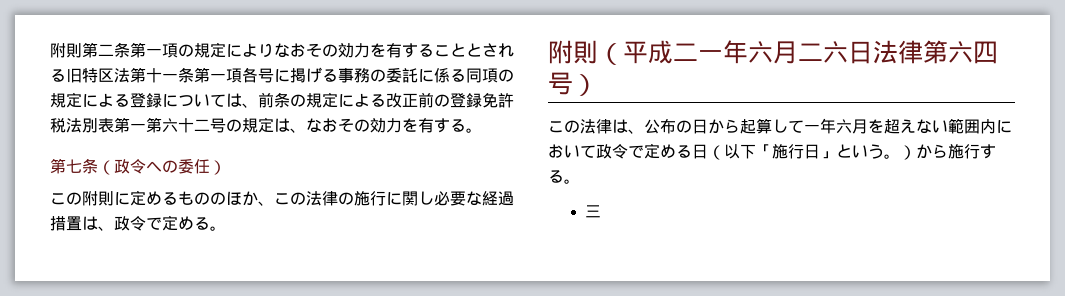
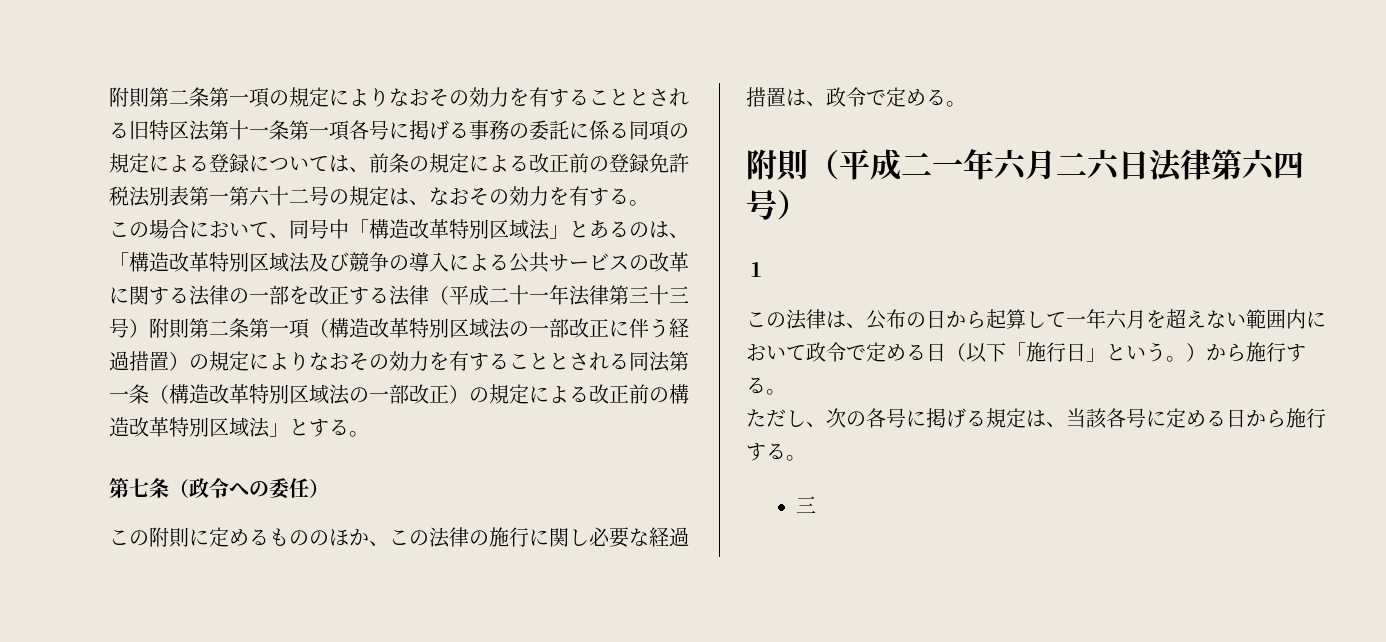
+ この場合において、同号中「構造改革特別区域法」とあるのは、「構造改革特別区域法及び競争の導入による公共サービスの改革に関する法律の一部を改正する法律（平成二十一年法律第三十三号）附則第二条第一項（構造改革特別区域法の一部改正に伴う経過措置）の規定によりなおその効力を有することとされる同法第一条（構造改革特別区域法の一部改正）の規定による改正前の構造改革特別区域法」とする。
+ １
+ ただし、次の各号に掲げる規定は、当該各号に定める日から施行する。

